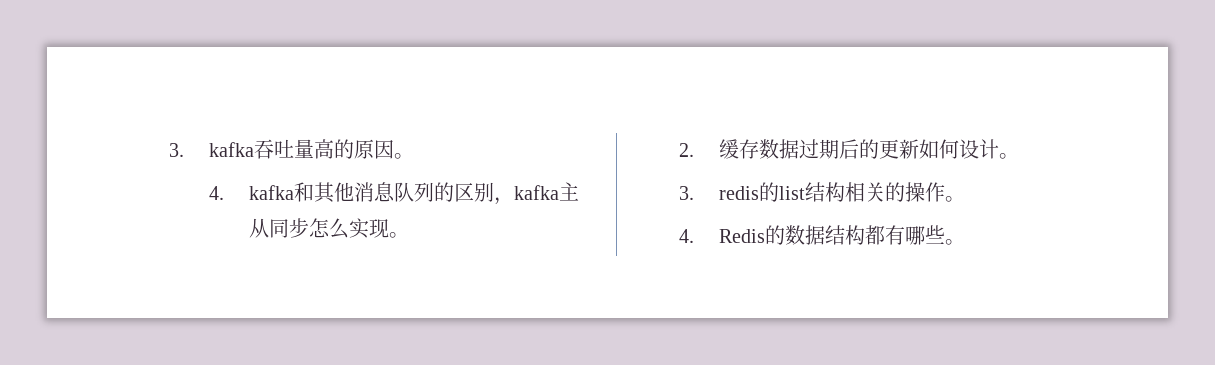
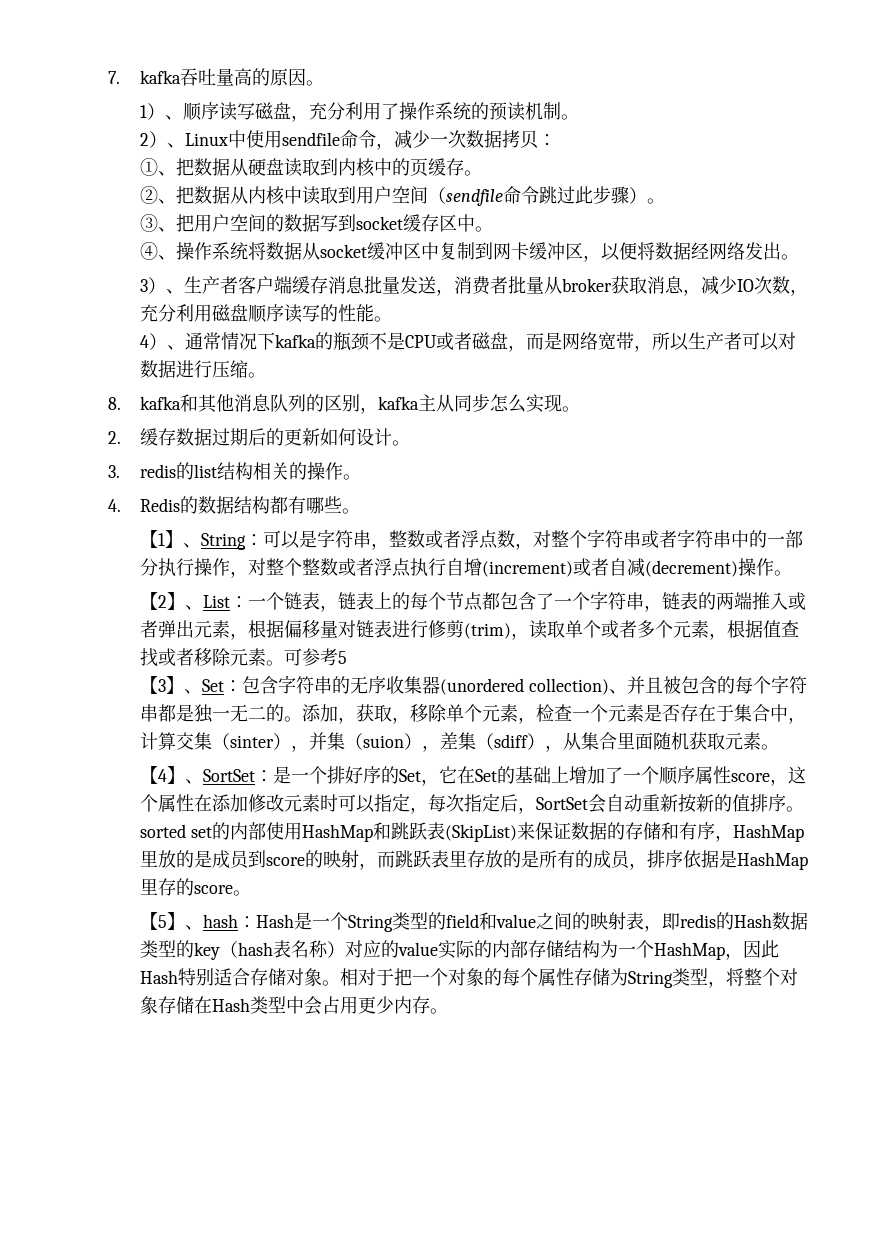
- 3. kafka吞吐量高的原因。
+ 7. kafka吞吐量高的原因。
- 4. kafka和其他消息队列的区别，kafka主从同步怎么实现。
+ 1）、顺序读写磁盘，充分利用了操作系统的预读机制。
+ 2）、Linux中使用sendfile命令，减少一次数据拷贝：
+ ①、把数据从硬盘读取到内核中的页缓存。
+ ②、把数据从内核中读取到用户空间（sendfile命令跳过此步骤）。
+ ③、把用户空间的数据写到socket缓存区中。
+ ④、操作系统将数据从socket缓冲区中复制到网卡缓冲区，以便将数据经网络发出。
+ 3）、生产者客户端缓存消息批量发送，消费者批量从broker获取消息，减少IO次数，充分利用磁盘顺序读写的性能。
+ 4）、通常情况下kafka的瓶颈不是CPU或者磁盘，而是网络宽带，所以生产者可以对数据进行压缩。
+ 8. kafka和其他消息队列的区别，kafka主从同步怎么实现。
+ 【1】、String：可以是字符串，整数或者浮点数，对整个字符串或者字符串中的一部分执行操作，对整个整数或者浮点执行自增(increment)或者自减(decrement)操作。
+ 【2】、List：一个链表，链表上的每个节点都包含了一个字符串，链表的两端推入或者弹出元素，根据偏移量对链表进行修剪(trim)，读取单个或者多个元素，根据值查找或者移除元素。可参考5
+ 【3】、Set：包含字符串的无序收集器(unordered collection)、并且被包含的每个字符串都是独一无二的。添加，获取，移除单个元素，检查一个元素是否存在于集合中，计算交集（sinter），并集（suion），差集（sdiff），从集合里面随机获取元素。
+ 【4】、SortSet：是一个排好序的Set，它在Set的基础上增加了一个顺序属性score，这个属性在添加修改元素时可以指定，每次指定后，SortSet会自动重新按新的值排序。sorted set的内部使用HashMap和跳跃表(SkipList)来保证数据的存储和有序，HashMap里放的是成员到score的映射，而跳跃表里存放的是所有的成员，排序依据是HashMap里存的score。
+ 【5】、hash：Hash是一个String类型的field和value之间的映射表，即redis的Hash数据类型的key（hash表名称）对应的value实际的内部存储结构为一个HashMap，因此Hash特别适合存储对象。相对于把一个对象的每个属性存储为String类型，将整个对象存储在Hash类型中会占用更少内存。

